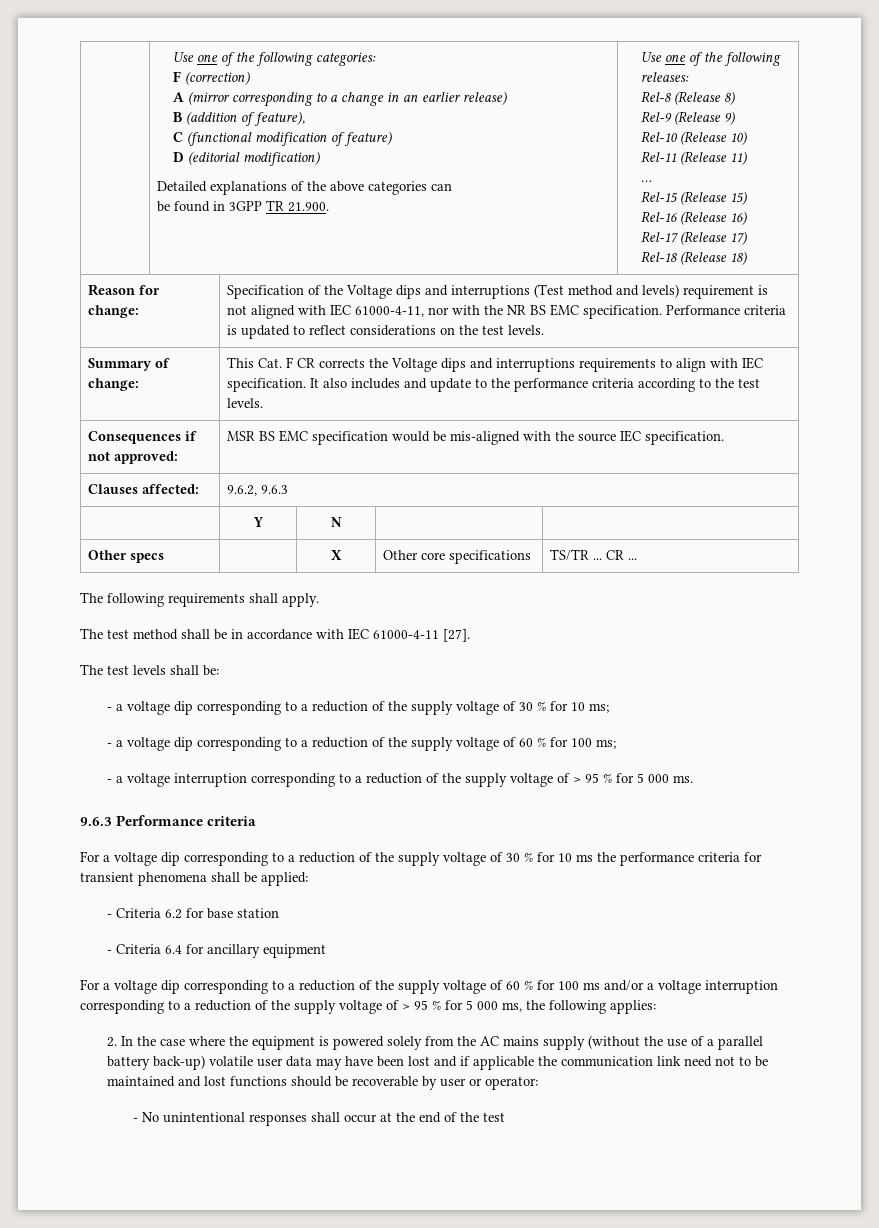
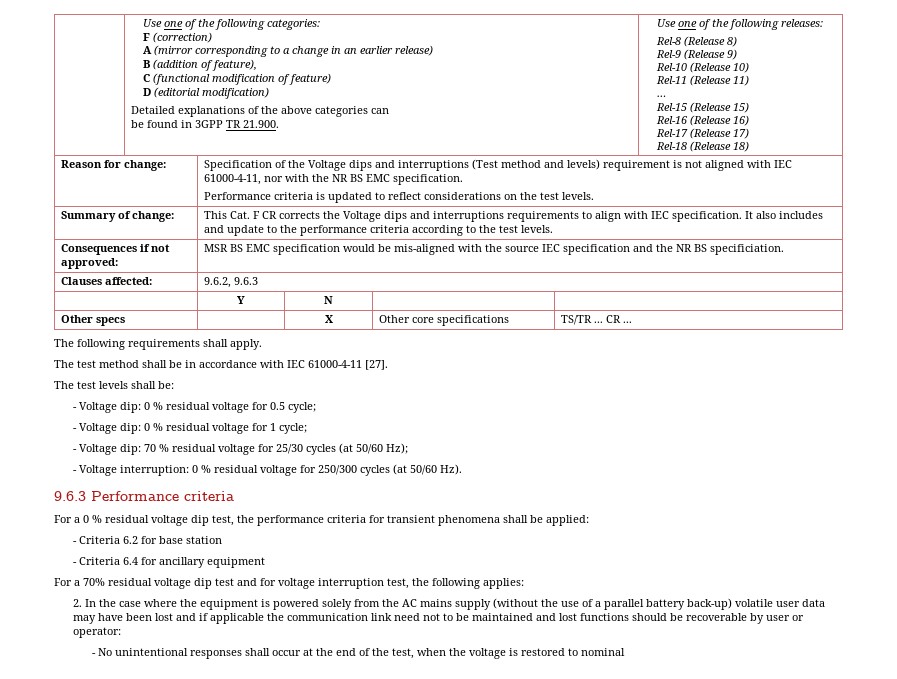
- Reason for change: | Specification of the Voltage dips and interruptions (Test method and levels) requirement is not aligned with IEC 61000-4-11, nor with the NR BS EMC specification. Performance criteria is updated to reflect considerations on the test levels.
+ Reason for change: | Specification of the Voltage dips and interruptions (Test method and levels) requirement is not aligned with IEC 61000-4-11, nor with the NR BS EMC specification.
+ Performance criteria is updated to reflect considerations on the test levels.
- Consequences if not approved: | MSR BS EMC specification would be mis-aligned with the source IEC specification.
+ Consequences if not approved: | MSR BS EMC specification would be mis-aligned with the source IEC specification and the NR BS specificiation.
- - a voltage dip corresponding to a reduction of the supply voltage of 30 % for 10 ms;
- - a voltage dip corresponding to a reduction of the supply voltage of 60 % for 100 ms;
- - a voltage interruption corresponding to a reduction of the supply voltage of > 95 % for 5 000 ms.
+ - Voltage dip: 0 % residual voltage for 0.5 cycle;
+ - Voltage dip: 0 % residual voltage for 1 cycle;
+ - Voltage dip: 70 % residual voltage for 25/30 cycles (at 50/60 Hz);
+ - Voltage interruption: 0 % residual voltage for 250/300 cycles (at 50/60 Hz).
- For a voltage dip corresponding to a reduction of the supply voltage of 30 % for 10 ms the performance criteria for transient phenomena shall be applied:
+ For a 0 % residual voltage dip test, the performance criteria for transient phenomena shall be applied:
- For a voltage dip corresponding to a reduction of the supply voltage of 60 % for 100 ms and/or a voltage interruption corresponding to a reduction of the supply voltage of > 95 % for 5 000 ms, the following applies:
+ For a 70% residual voltage dip test and for voltage interruption test, the following applies:
- - No unintentional responses shall occur at the end of the test
+ - No unintentional responses shall occur at the end of the test, when the voltage is restored to nominal

